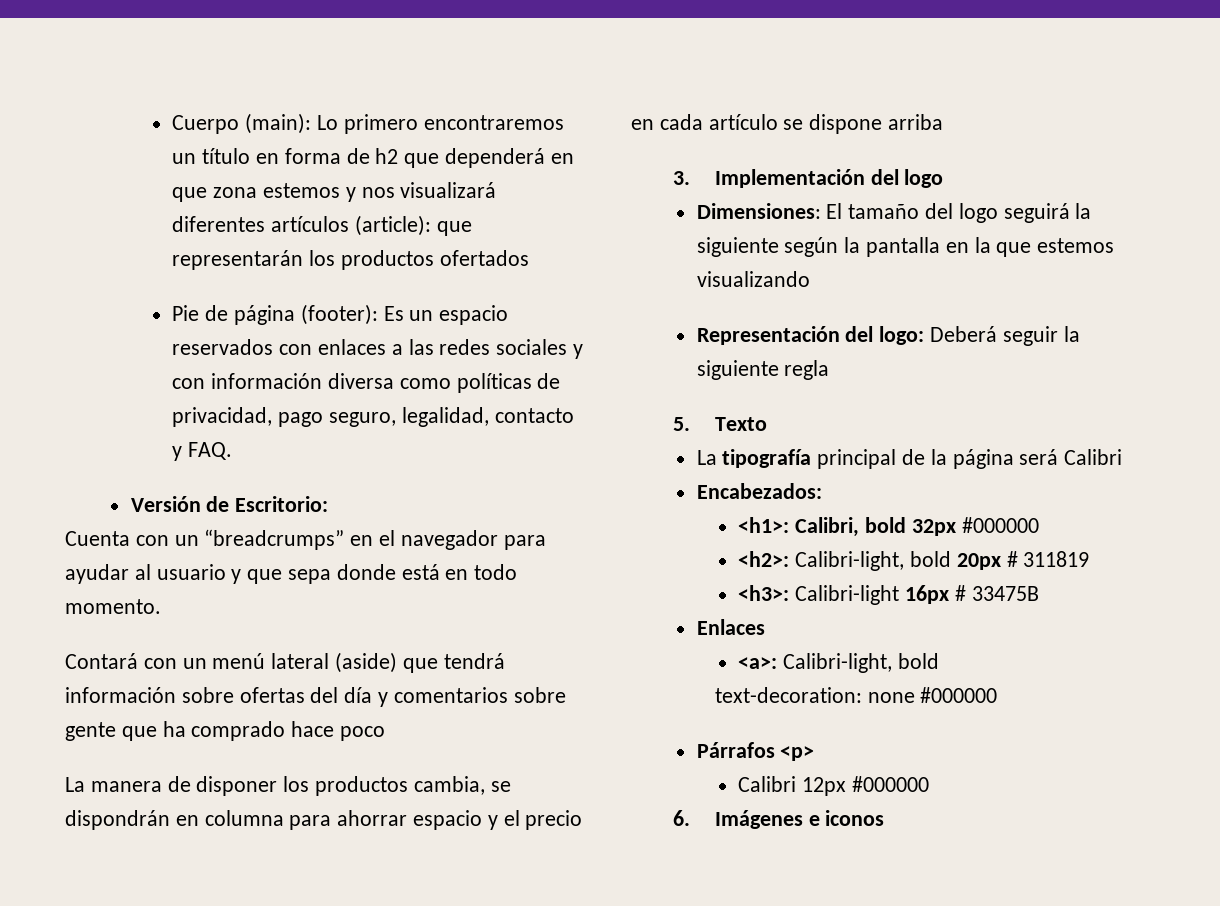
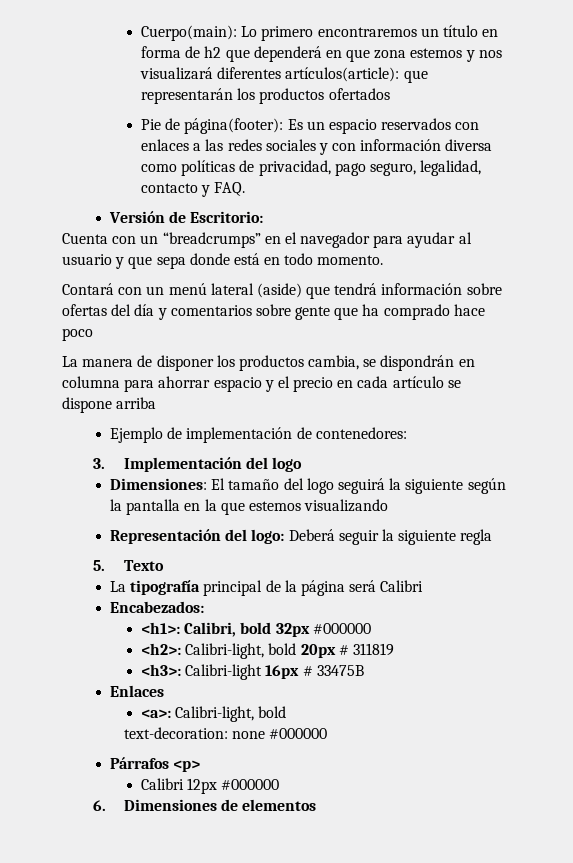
- Cuerpo (main): Lo primero encontraremos un título en forma de h2 que dependerá en que zona estemos y nos visualizará diferentes artículos (article): que representarán los productos ofertados
+ Cuerpo(main): Lo primero encontraremos un título en forma de h2 que dependerá en que zona estemos y nos visualizará diferentes artículos(article): que representarán los productos ofertados
- Pie de página (footer): Es un espacio reservados con enlaces a las redes sociales y con información diversa como políticas de privacidad, pago seguro, legalidad, contacto y FAQ.
+ Pie de página(footer): Es un espacio reservados con enlaces a las redes sociales y con información diversa como políticas de privacidad, pago seguro, legalidad, contacto y FAQ.
+ Ejemplo de implementación de contenedores:
- 6. Imágenes e iconos
+ 6. Dimensiones de elementos

